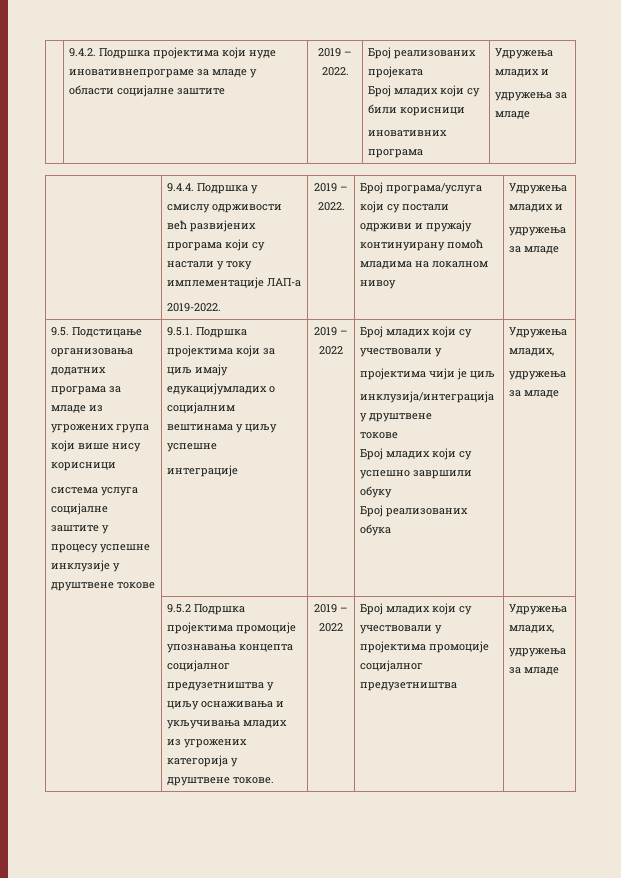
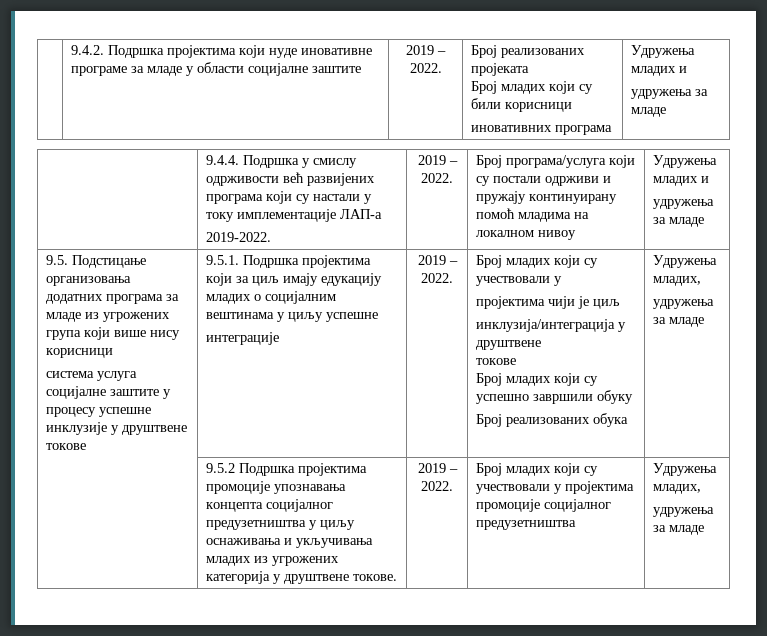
- | 9.4.2. Подршка пројектима који нуде иновативнепрограме за младе у области социјалне заштите | 2019 – 2022. | Број реализованих пројеката
+ | 9.4.2. Подршка пројектима који нуде иновативне програме за младе у области социјалне заштите | 2019 – 2022. | Број реализованих пројеката
- 9.5.1. Подршка пројектима који за циљ имају едукацијумладих о социјалним вештинама у циљу успешне
+ 9.5.1. Подршка пројектима који за циљ имају едукацију младих о социјалним вештинама у циљу успешне
- интеграције | 2019 – 2022
+ интеграције | 2019 – 2022.
- | 9.5.2 Подршка пројектима промоције упознавања концепта социјалног предузетништва у циљу оснаживања и укључивања младих из угрожених категорија у друштвене токове. | 2019 – 2022 | Број младих који су учествовали у пројектима промоције социјалног предузетништва | Удружења младих,
+ | 9.5.2 Подршка пројектима промоције упознавања концепта социјалног предузетништва у циљу оснаживања и укључивања младих из угрожених категорија у друштвене токове. | 2019 – 2022. | Број младих који су учествовали у пројектима промоције социјалног предузетништва | Удружења младих,

